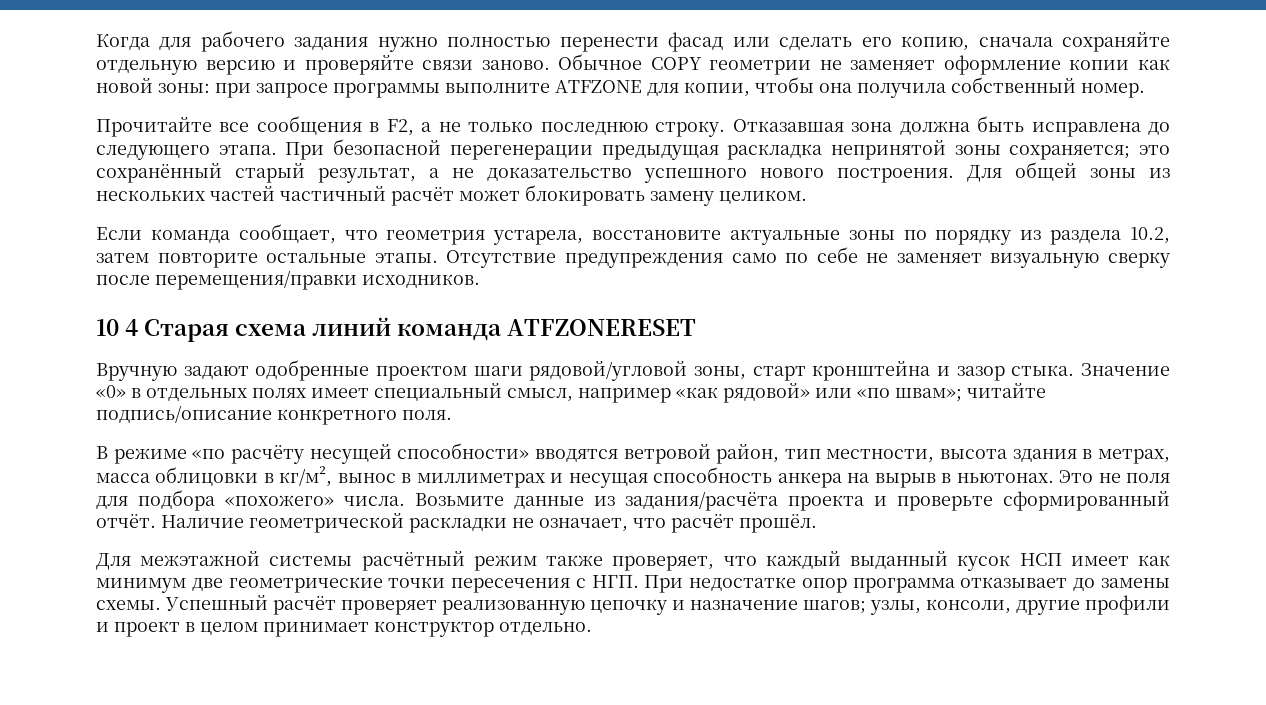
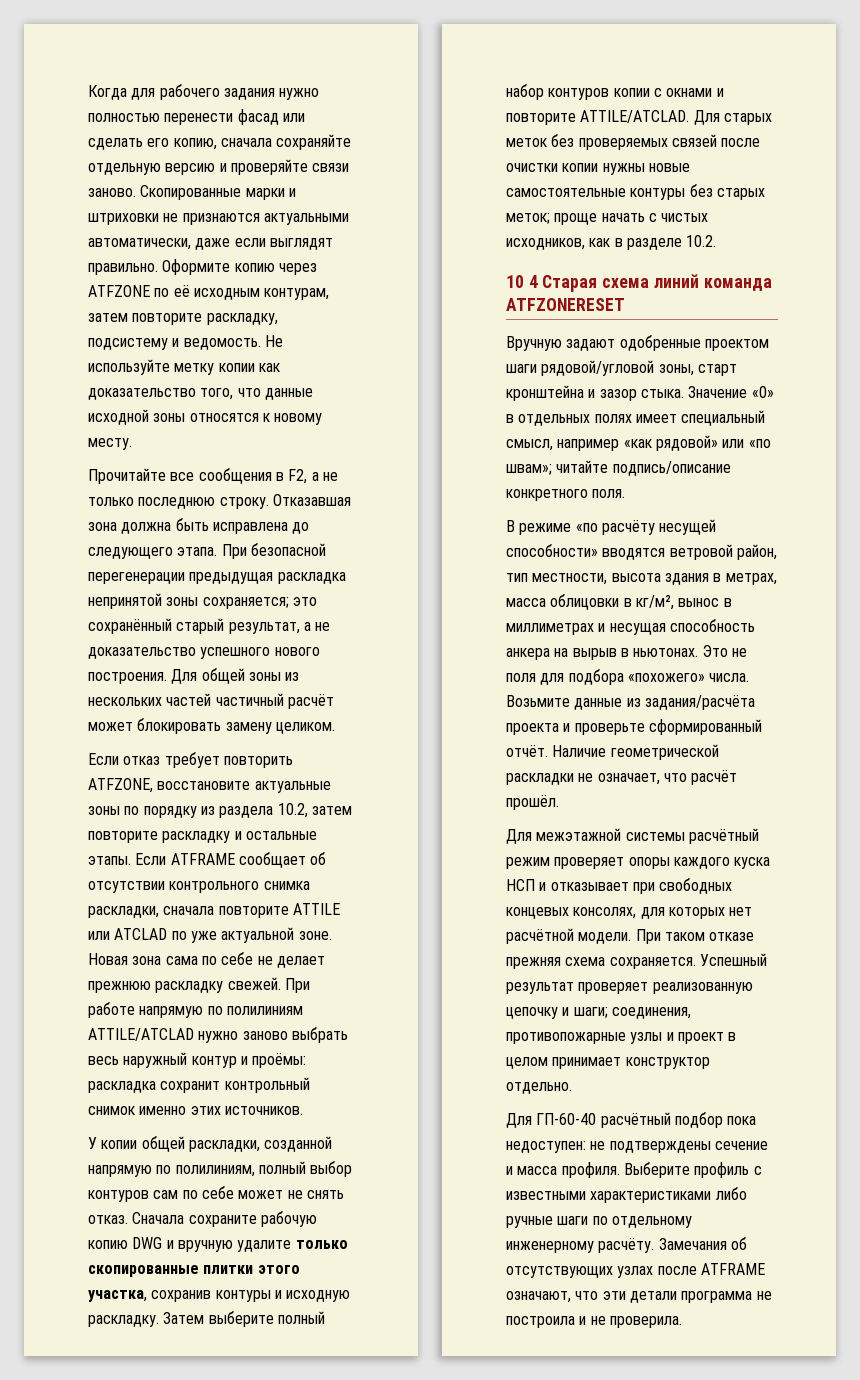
- Обычное COPY геометрии не заменяет оформление копии как новой зоны: при запросе программы выполните ATFZONE для копии, чтобы она получила собственный номер.
+ Скопированные марки и штриховки не признаются актуальными автоматически, даже если выглядят правильно. Оформите копию через ATFZONE по её исходным контурам, затем повторите раскладку, подсистему и ведомость. Не используйте метку копии как доказательство того, что данные исходной зоны относятся к новому месту.
- Если команда сообщает, что геометрия устарела, восстановите актуальные зоны по порядку из раздела 10.2, затем повторите остальные этапы. Отсутствие предупреждения само по себе не заменяет визуальную сверку после перемещения/правки исходников.
+ Если отказ требует повторить ATFZONE, восстановите актуальные зоны по порядку из раздела 10.2, затем повторите раскладку и остальные этапы. Если ATFRAME сообщает об отсутствии контрольного снимка раскладки, сначала повторите ATTILE или ATCLAD по уже актуальной зоне. Новая зона сама по себе не делает прежнюю раскладку свежей. При работе напрямую по полилиниям ATTILE/ATCLAD нужно заново выбрать весь наружный контур и проёмы: раскладка сохранит контрольный снимок именно этих источников.
+ У копии общей раскладки, созданной напрямую по полилиниям, полный выбор контуров сам по себе может не снять отказ. Сначала сохраните рабочую копию DWG и вручную удалите только скопированные плитки этого участка, сохранив контуры и исходную раскладку. Затем выберите полный набор контуров копии с окнами и повторите ATTILE/ATCLAD. Для старых меток без проверяемых связей после очистки копии нужны новые самостоятельные контуры без старых меток; проще начать с чистых исходников, как в разделе 10.2.
- Для межэтажной системы расчётный режим также проверяет, что каждый выданный кусок НСП имеет как минимум две геометрические точки пересечения с НГП. При недостатке опор программа отказывает до замены схемы. Успешный расчёт проверяет реализованную цепочку и назначение шагов; узлы, консоли, другие профили и проект в целом принимает конструктор отдельно.
+ Для межэтажной системы расчётный режим проверяет опоры каждого куска НСП и отказывает при свободных концевых консолях, для которых нет расчётной модели. При таком отказе прежняя схема сохраняется. Успешный результат проверяет реализованную цепочку и шаги; соединения, противопожарные узлы и проект в целом принимает конструктор отдельно.
+ Для ГП-60-40 расчётный подбор пока недоступен: не подтверждены сечение и масса профиля. Выберите профиль с известными характеристиками либо ручные шаги по отдельному инженерному расчёту. Замечания об отсутствующих узлах после ATFRAME означают, что эти детали программа не построила и не проверила.

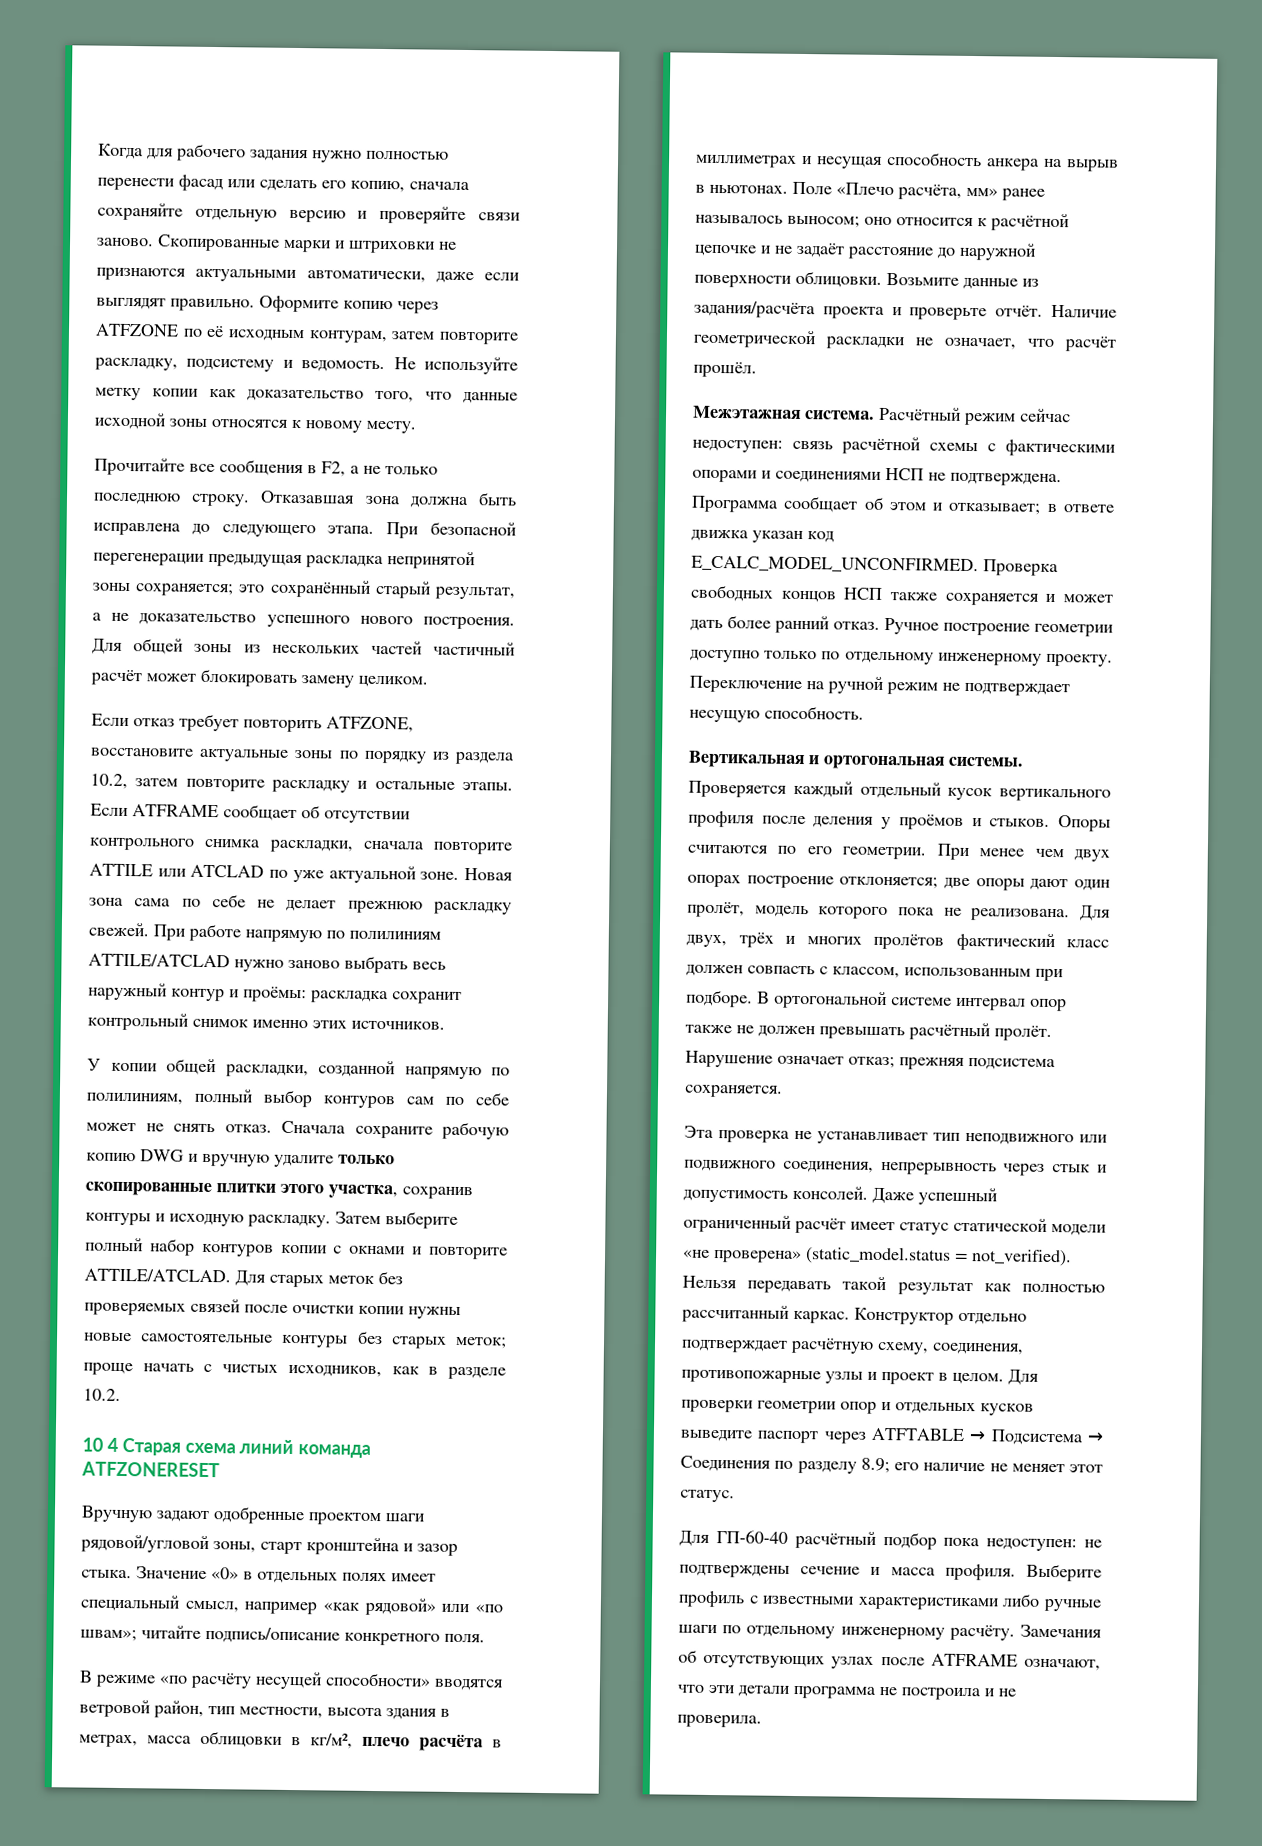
- В режиме «по расчёту несущей способности» вводятся ветровой район, тип местности, высота здания в метрах, масса облицовки в кг/м², вынос в миллиметрах и несущая способность анкера на вырыв в ньютонах.
+ В режиме «по расчёту несущей способности» вводятся ветровой район, тип местности, высота здания в метрах, масса облицовки в кг/м², плечо расчёта в миллиметрах и несущая способность анкера на вырыв в ньютонах.
- Это не поля для подбора «похожего» числа.
+ Поле «Плечо расчёта, мм» ранее называлось выносом; оно относится к расчётной цепочке и не задаёт расстояние до наружной поверхности облицовки.
- Возьмите данные из задания/расчёта проекта и проверьте сформированный отчёт.
+ Возьмите данные из задания/расчёта проекта и проверьте отчёт.
- Для межэтажной системы расчётный режим проверяет опоры каждого куска НСП и отказывает при свободных концевых консолях, для которых нет расчётной модели. При таком отказе прежняя схема сохраняется. Успешный результат проверяет реализованную цепочку и шаги; соединения, противопожарные узлы и проект в целом принимает конструктор отдельно.
+ Межэтажная система. Расчётный режим сейчас недоступен: связь расчётной схемы с фактическими опорами и соединениями НСП не подтверждена. Программа сообщает об этом и отказывает; в ответе движка указан код E_CALC_MODEL_UNCONFIRMED. Проверка свободных концов НСП также сохраняется и может дать более ранний отказ. Ручное построение геометрии доступно только по отдельному инженерному проекту. Переключение на ручной режим не подтверждает несущую способность.
+ Вертикальная и ортогональная системы. Проверяется каждый отдельный кусок вертикального профиля после деления у проёмов и стыков. Опоры считаются по его геометрии. При менее чем двух опорах построение отклоняется; две опоры дают один пролёт, модель которого пока не реализована. Для двух, трёх и многих пролётов фактический класс должен совпасть с классом, использованным при подборе. В ортогональной системе интервал опор также не должен превышать расчётный пролёт. Нарушение означает отказ; прежняя подсистема сохраняется.
+ Эта проверка не устанавливает тип неподвижного или подвижного соединения, непрерывность через стык и допустимость консолей. Даже успешный ограниченный расчёт имеет статус статической модели «не проверена» (static_model.status = not_verified). Нельзя передавать такой результат как полностью рассчитанный каркас. Конструктор отдельно подтверждает расчётную схему, соединения, противопожарные узлы и проект в целом. Для проверки геометрии опор и отдельных кусков выведите паспорт через ATFTABLE → Подсистема → Соединения по разделу 8.9; его наличие не меняет этот статус.

